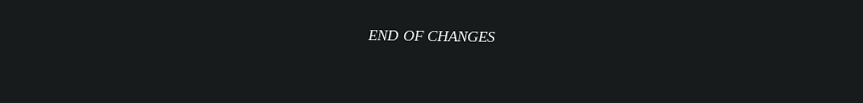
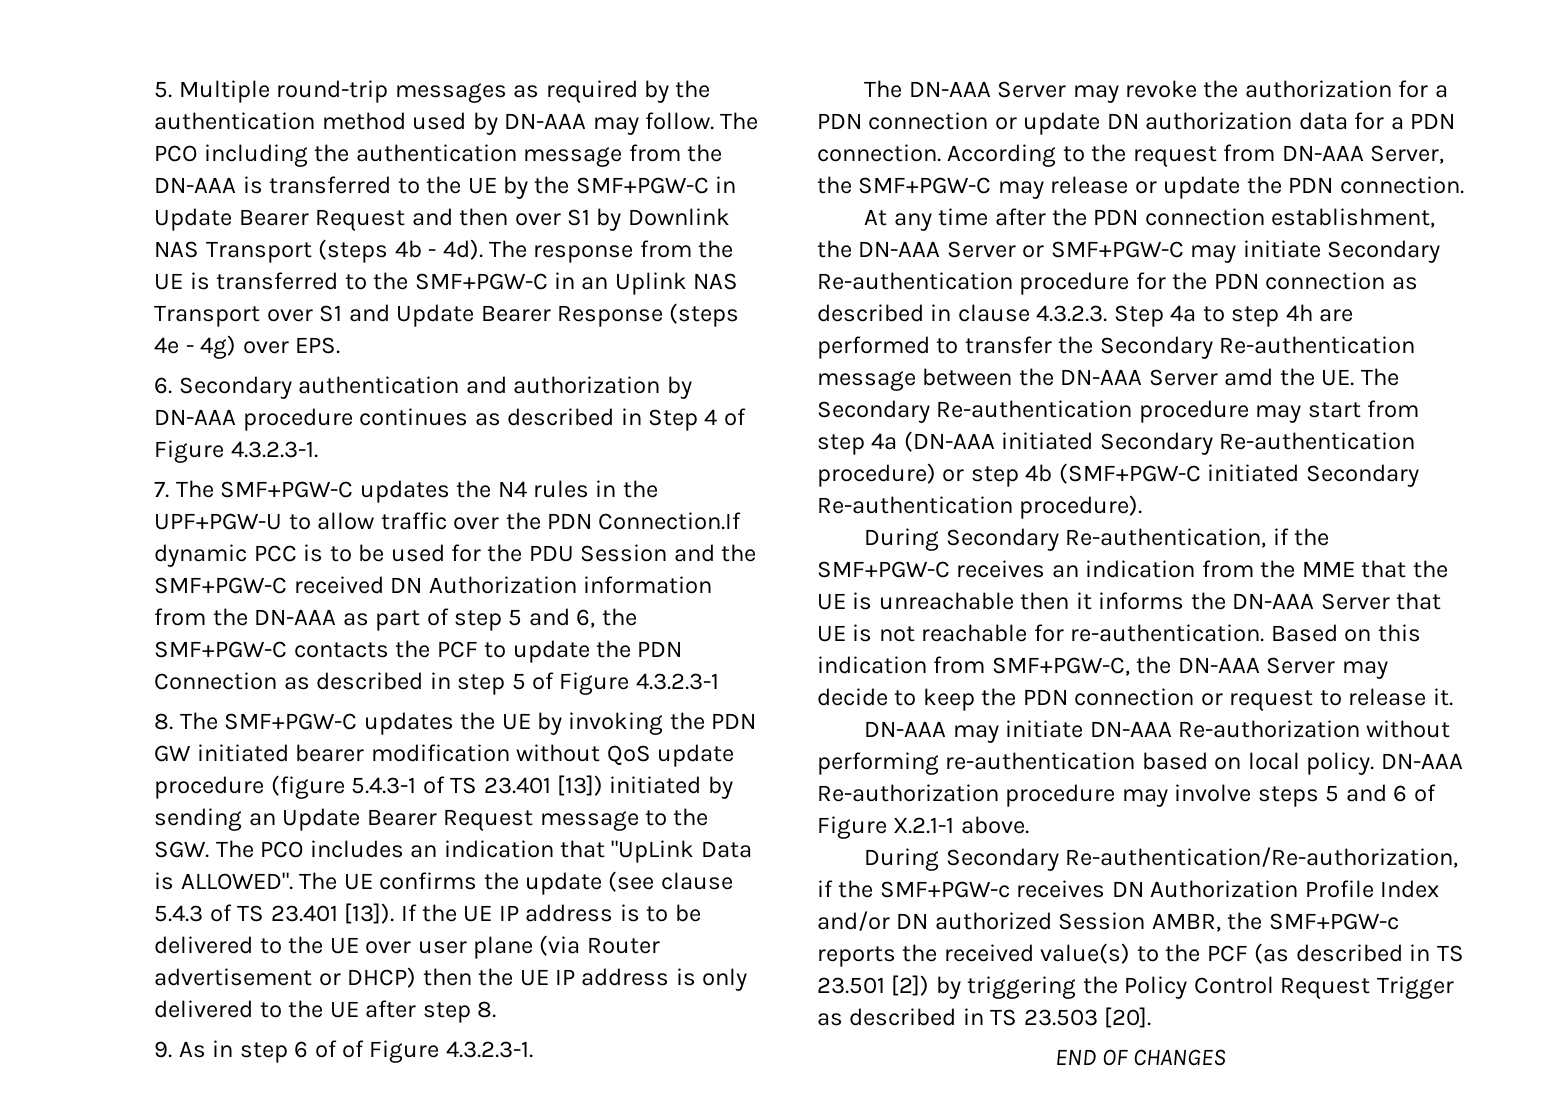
+ 5. Multiple round-trip messages as required by the authentication method used by DN-AAA may follow. The PCO including the authentication message from the DN-AAA is transferred to the UE by the SMF+PGW-C in Update Bearer Request and then over S1 by Downlink NAS Transport (steps 4b - 4d). The response from the UE is transferred to the SMF+PGW-C in an Uplink NAS Transport over S1 and Update Bearer Response (steps 4e - 4g) over EPS.
+ 6. Secondary authentication and authorization by DN-AAA procedure continues as described in Step 4 of Figure 4.3.2.3-1.
+ 7. The SMF+PGW-C updates the N4 rules in the UPF+PGW-U to allow traffic over the PDN Connection.If dynamic PCC is to be used for the PDU Session and the SMF+PGW-C received DN Authorization information from the DN-AAA as part of step 5 and 6, the SMF+PGW-C contacts the PCF to update the PDN Connection as described in step 5 of Figure 4.3.2.3-1
+ 8. The SMF+PGW-C updates the UE by invoking the PDN GW initiated bearer modification without QoS update procedure (figure 5.4.3-1 of TS 23.401 [13]) initiated by sending an Update Bearer Request message to the SGW. The PCO includes an indication that "UpLink Data is ALLOWED". The UE confirms the update (see clause 5.4.3 of TS 23.401 [13]). If the UE IP address is to be delivered to the UE over user plane (via Router advertisement or DHCP) then the UE IP address is only delivered to the UE after step 8.
+ 9. As in step 6 of of Figure 4.3.2.3-1.
+ The DN-AAA Server may revoke the authorization for a PDN connection or update DN authorization data for a PDN connection. According to the request from DN-AAA Server, the SMF+PGW-C may release or update the PDN connection.
+ At any time after the PDN connection establishment, the DN-AAA Server or SMF+PGW-C may initiate Secondary Re-authentication procedure for the PDN connection as described in clause 4.3.2.3. Step 4a to step 4h are performed to transfer the Secondary Re-authentication message between the DN-AAA Server amd the UE. The Secondary Re-authentication procedure may start from step 4a (DN-AAA initiated Secondary Re-authentication procedure) or step 4b (SMF+PGW-C initiated Secondary Re-authentication procedure).
+ During Secondary Re-authentication, if the SMF+PGW-C receives an indication from the MME that the UE is unreachable then it informs the DN-AAA Server that UE is not reachable for re-authentication. Based on this indication from SMF+PGW-C, the DN-AAA Server may decide to keep the PDN connection or request to release it.
+ DN-AAA may initiate DN-AAA Re-authorization without performing re-authentication based on local policy. DN-AAA Re-authorization procedure may involve steps 5 and 6 of Figure X.2.1-1 above.
+ During Secondary Re-authentication/Re-authorization, if the SMF+PGW-c receives DN Authorization Profile Index and/or DN authorized Session AMBR, the SMF+PGW-c reports the received value(s) to the PCF (as described in TS 23.501 [2]) by triggering the Policy Control Request Trigger as described in TS 23.503 [20].

